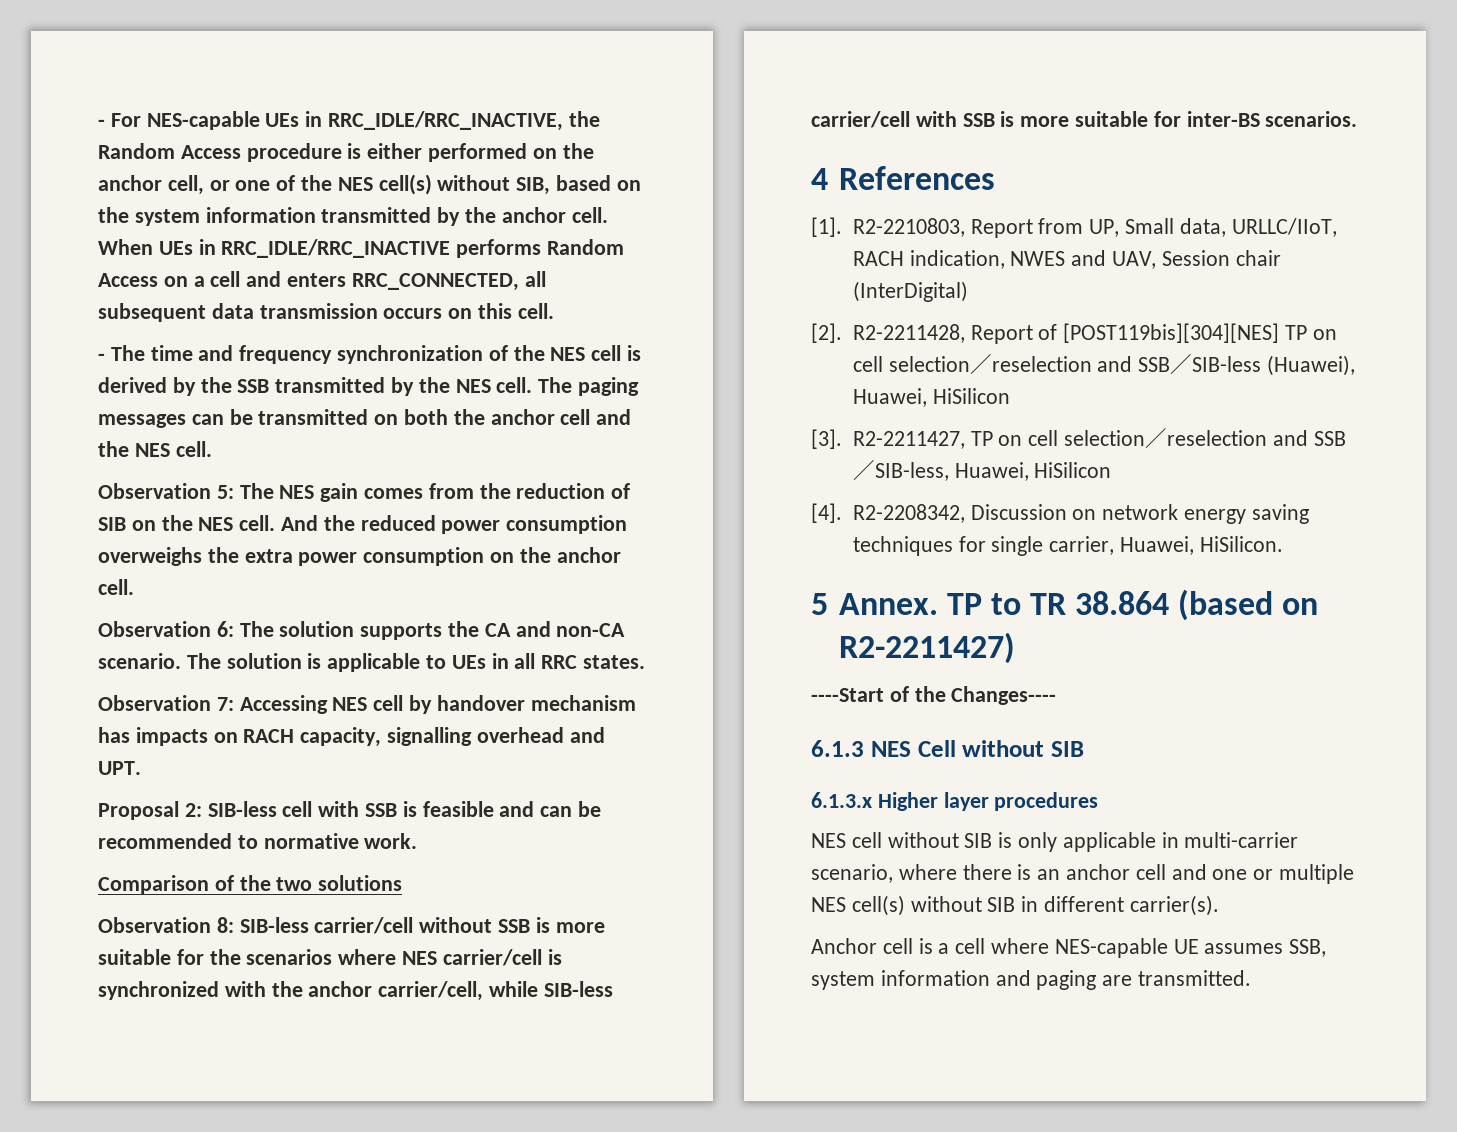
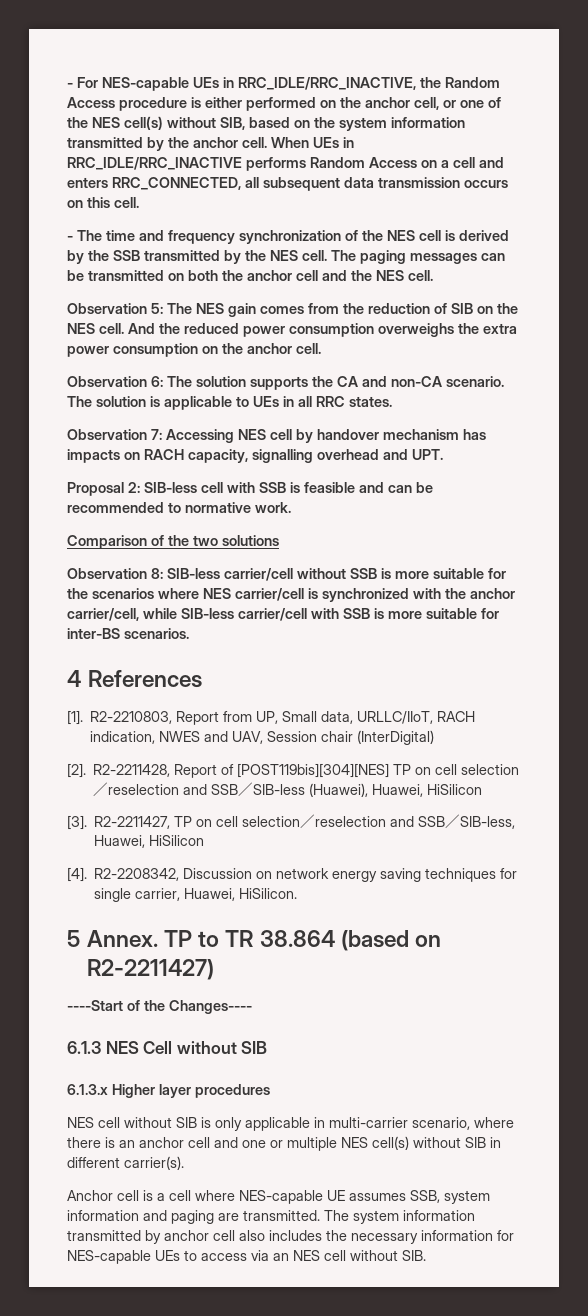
+ The system information transmitted by anchor cell also includes the necessary information for NES-capable UEs to access via an NES cell without SIB.

